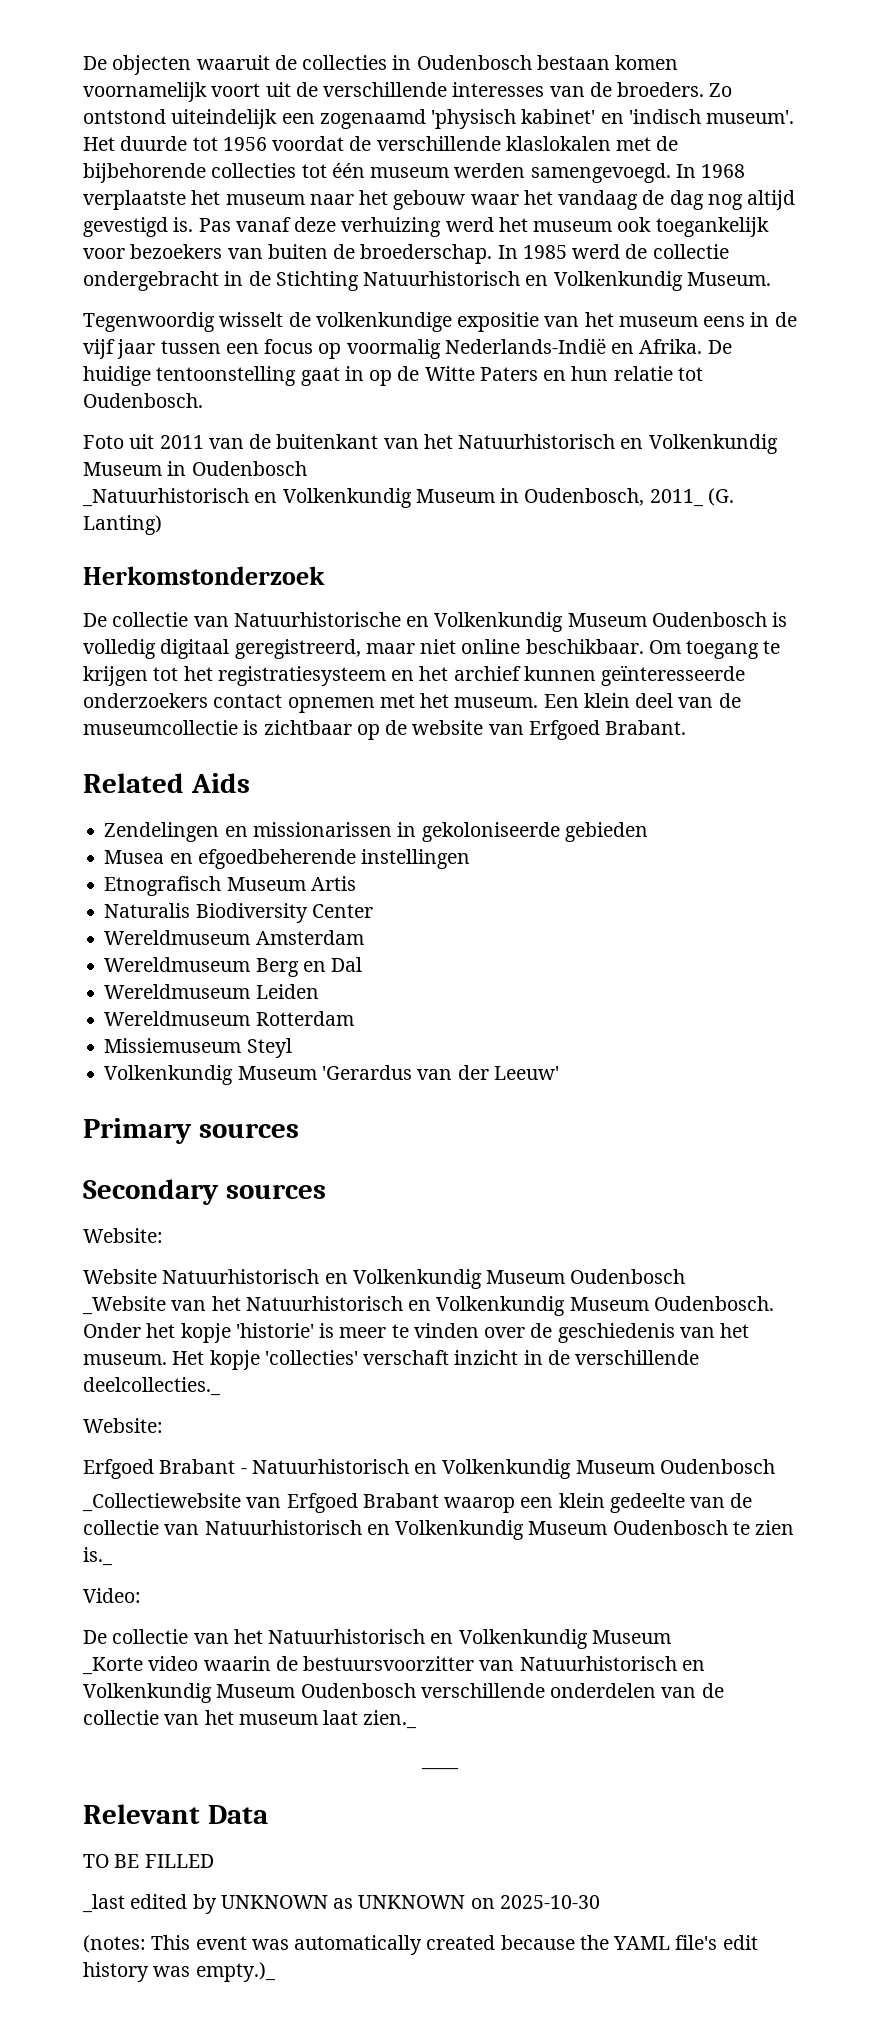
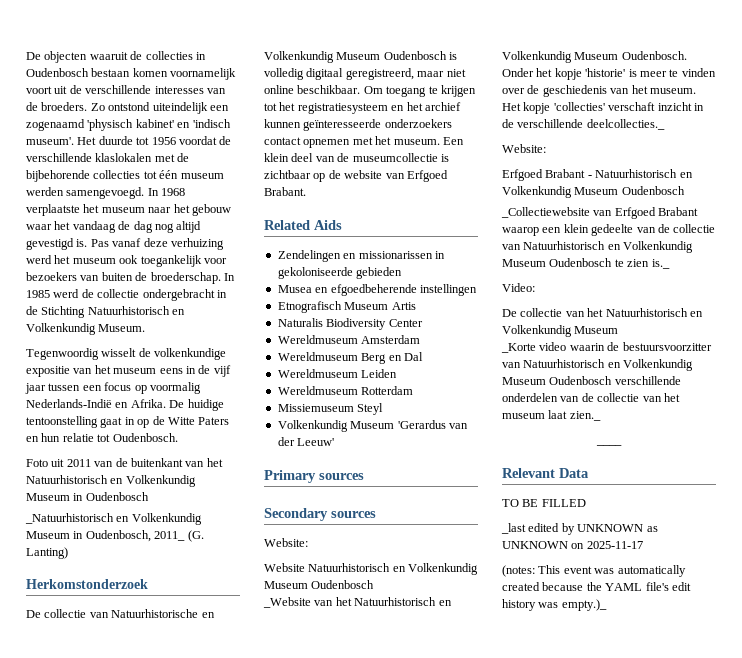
- _last edited by UNKNOWN as UNKNOWN on 2025-10-30
+ _last edited by UNKNOWN as UNKNOWN on 2025-11-17

